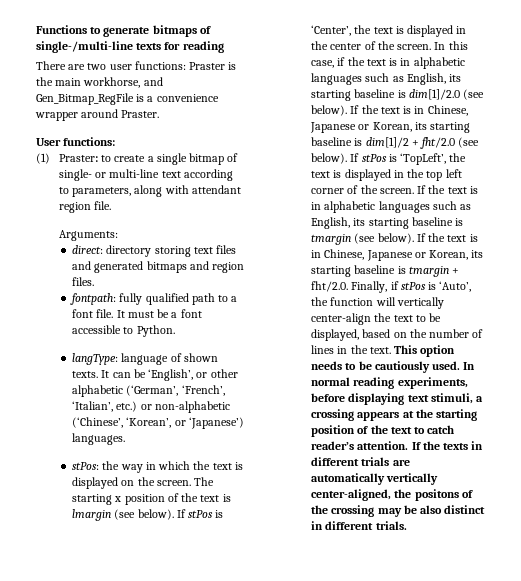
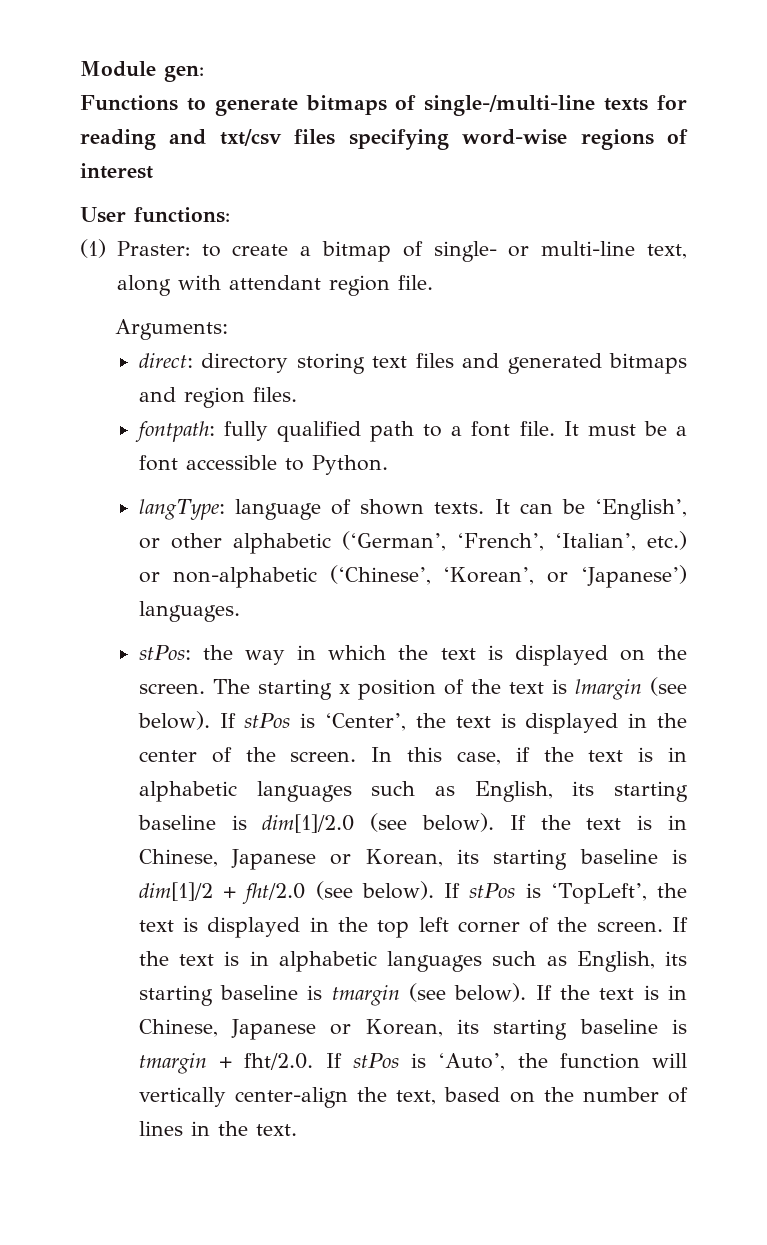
+ Module gen:
- Functions to generate bitmaps of single-/multi-line texts for reading
- There are two user functions: Praster is the main workhorse, and Gen_Bitmap_RegFile is a convenience wrapper around Praster.
+ Functions to generate bitmaps of single-/multi-line texts for reading and txt/csv files specifying word-wise regions of interest
- (1) Praster: to create a single bitmap of single- or multi-line text according to parameters, along with attendant region file.
+ (1) Praster: to create a bitmap of single- or multi-line text, along with attendant region file.
- If the text is in Chinese, Japanese or Korean, its starting baseline is tmargin + fht/2.0. Finally, if stPos is ‘Auto’, the function will vertically center-align the text to be displayed, based on the number of lines in the text. This option needs to be cautiously used. In normal reading experiments, before displaying text stimuli, a crossing appears at the starting position of the text to catch reader’s attention. If the texts in different trials are automatically vertically center-aligned, the positons of the crossing may be also distinct in different trials.
+ If the text is in Chinese, Japanese or Korean, its starting baseline is tmargin + fht/2.0. If stPos is ‘Auto’, the function will vertically center-align the text, based on the number of lines in the text.

